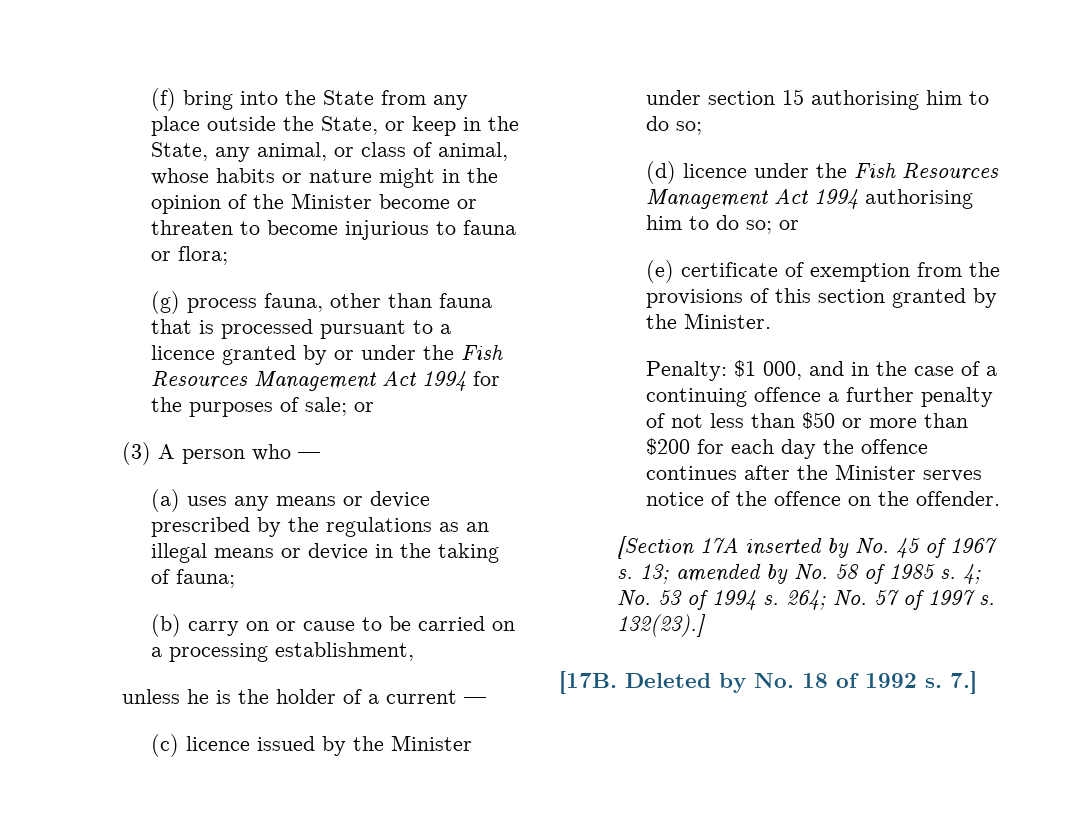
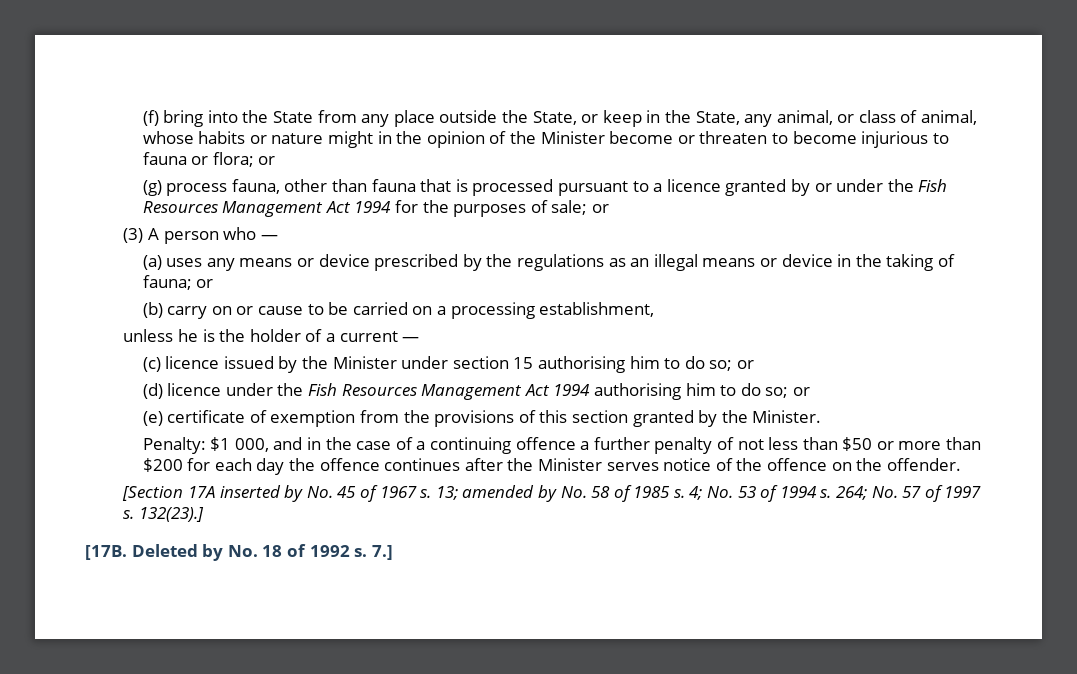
- (f) bring into the State from any place outside the State, or keep in the State, any animal, or class of animal, whose habits or nature might in the opinion of the Minister become or threaten to become injurious to fauna or flora;
+ (f) bring into the State from any place outside the State, or keep in the State, any animal, or class of animal, whose habits or nature might in the opinion of the Minister become or threaten to become injurious to fauna or flora; or
- (a) uses any means or device prescribed by the regulations as an illegal means or device in the taking of fauna;
+ (a) uses any means or device prescribed by the regulations as an illegal means or device in the taking of fauna; or
- (c) licence issued by the Minister under section 15 authorising him to do so;
+ (c) licence issued by the Minister under section 15 authorising him to do so; or

